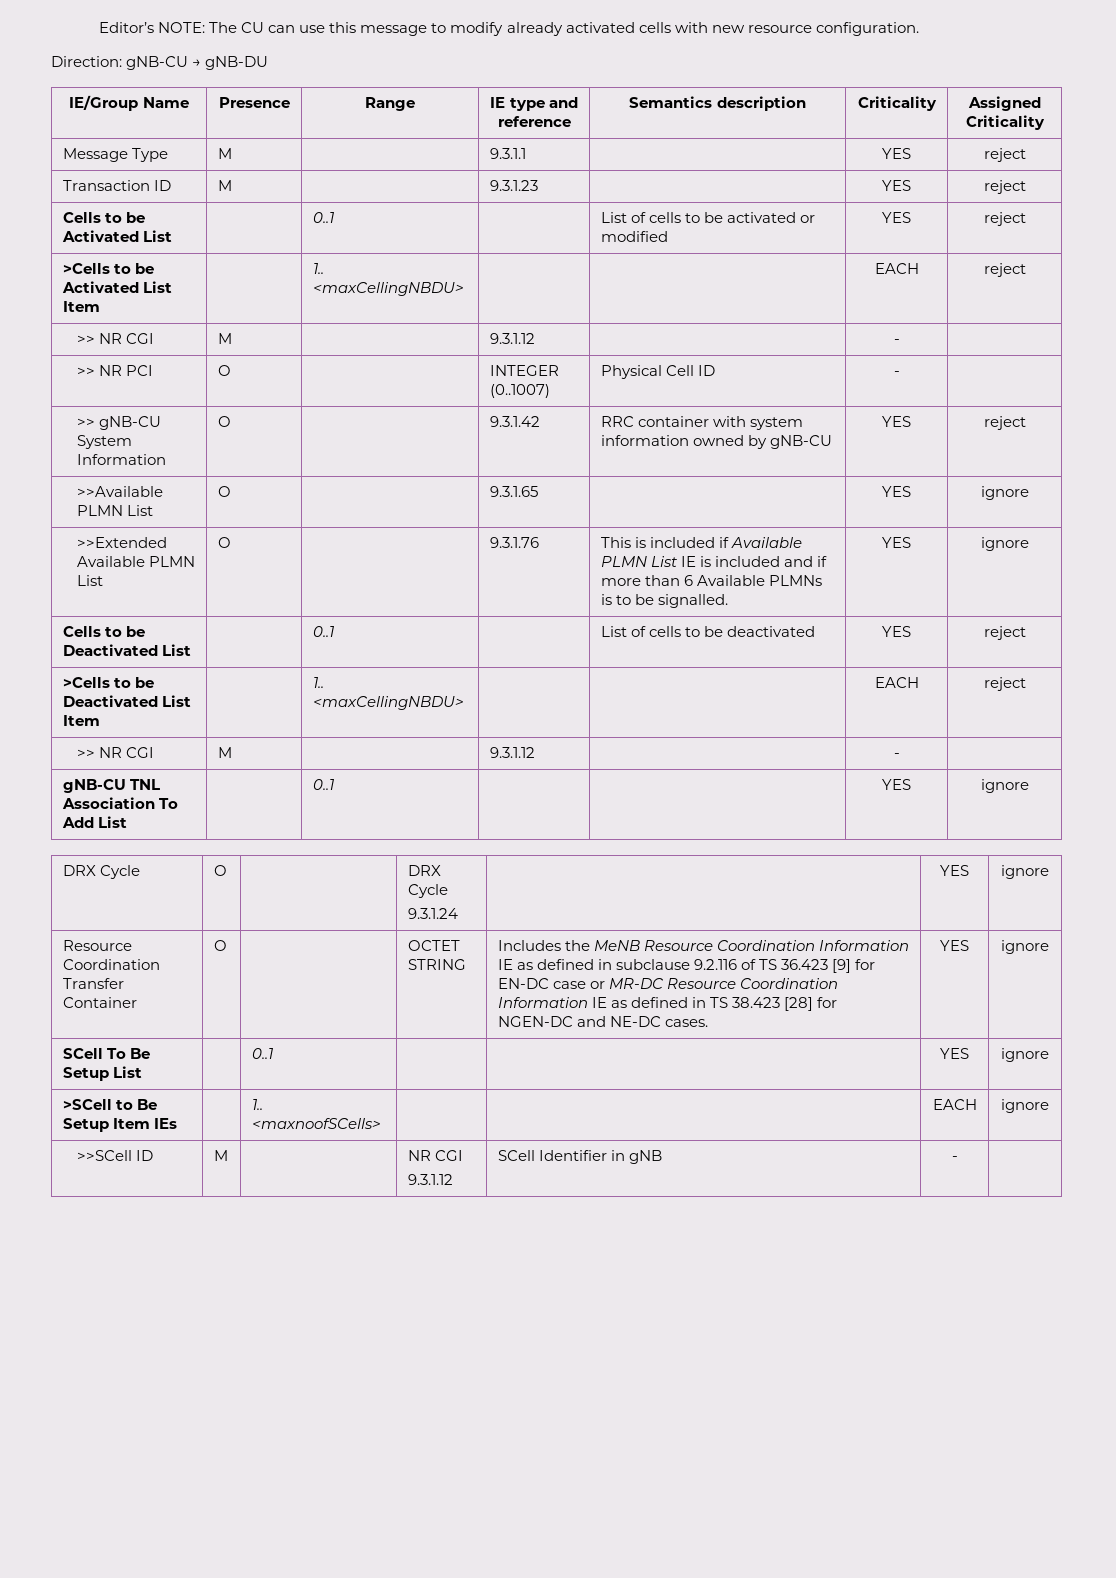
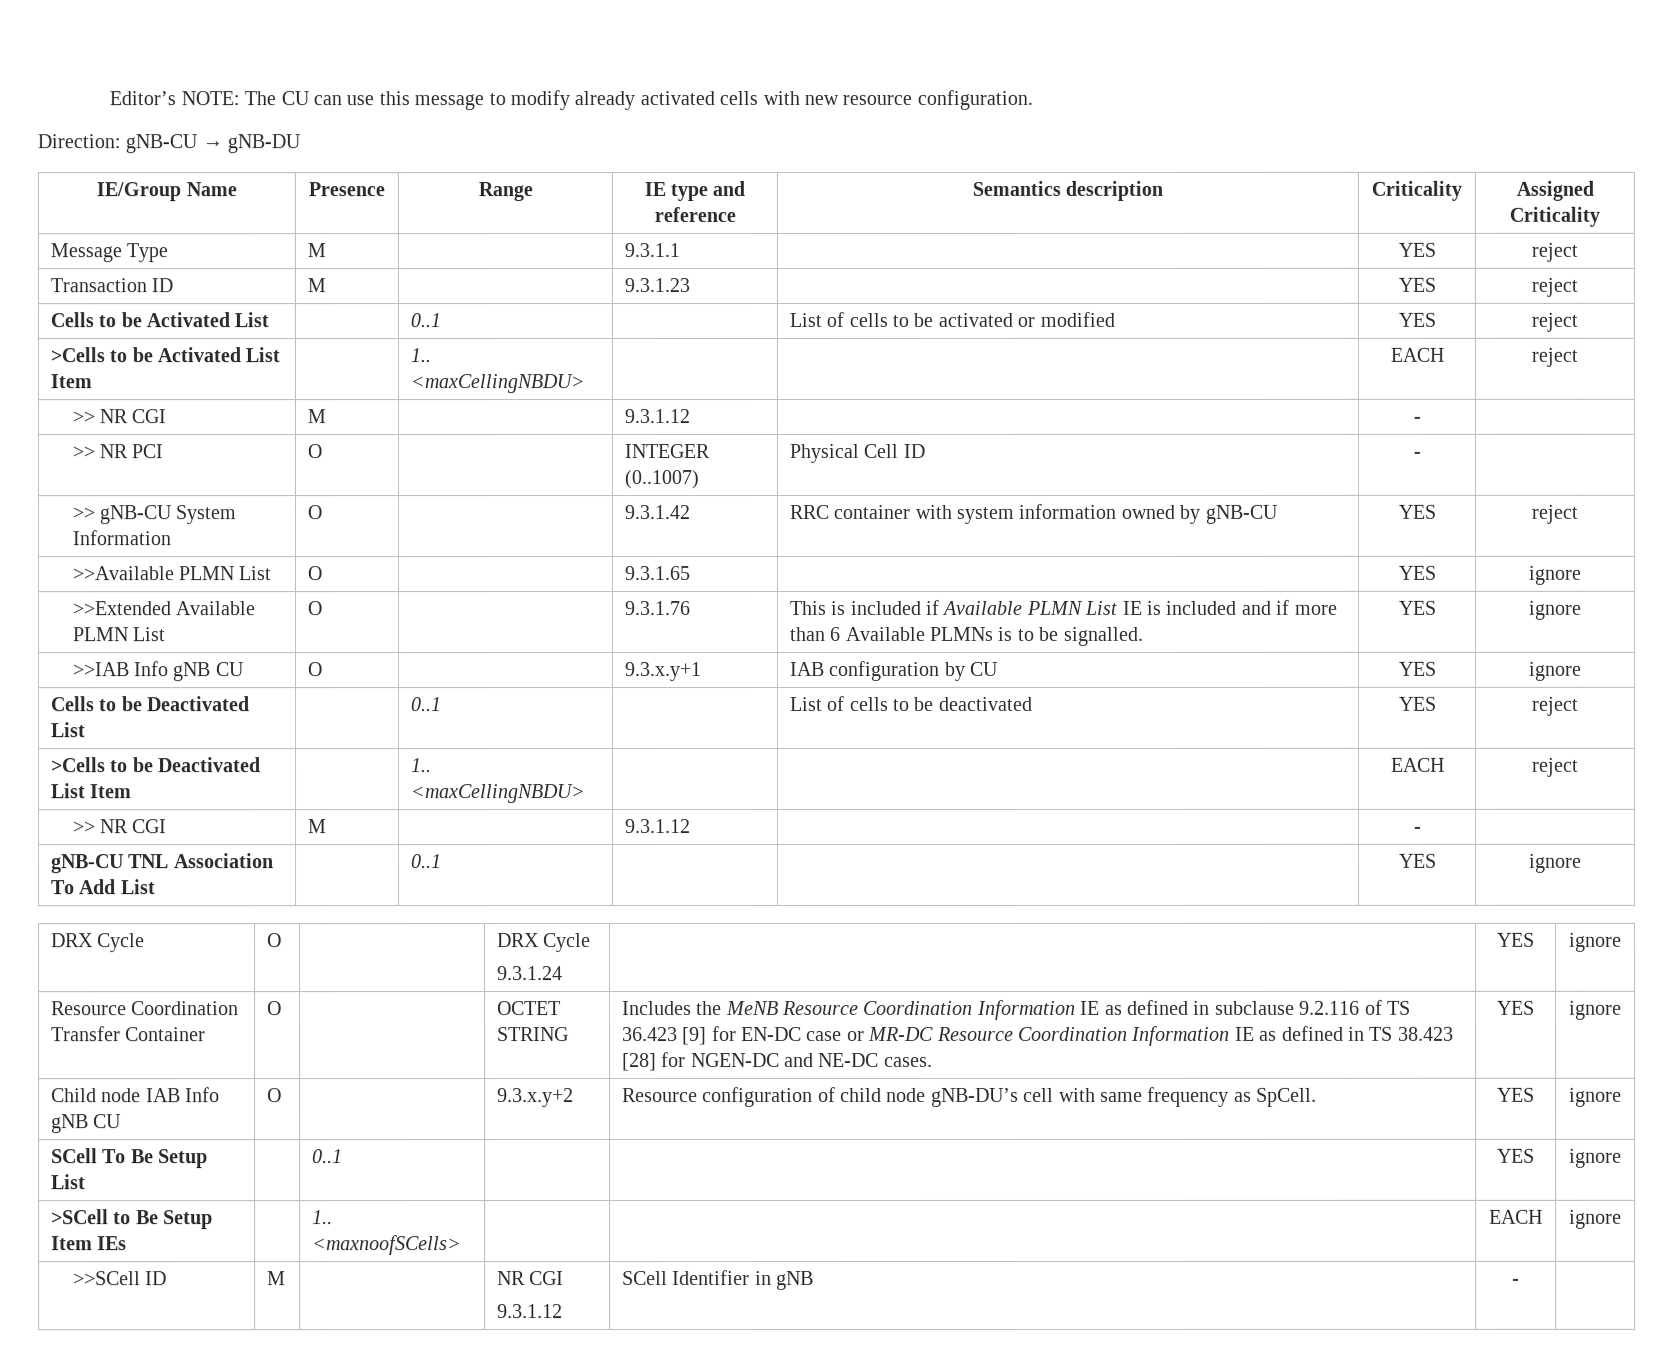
+ >>IAB Info gNB CU | O | | 9.3.x.y+1 | IAB configuration by CU | YES | ignore
+ Child node IAB Info gNB CU | O | | 9.3.x.y+2 | Resource configuration of child node gNB-DU’s cell with same frequency as SpCell. | YES | ignore

